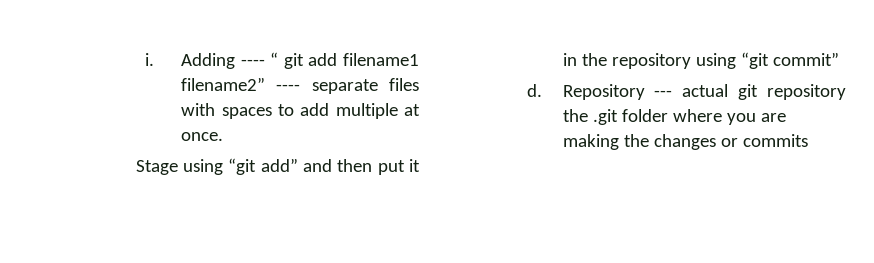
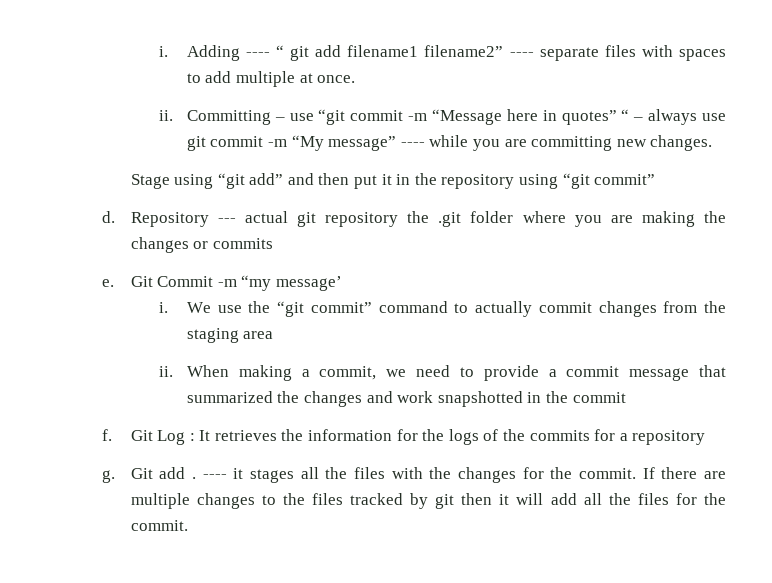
+ ii. Committing – use “git commit -m “Message here in quotes” “ – always use git commit -m “My message” ---- while you are committing new changes.
+ e. Git Commit -m “my message’
+ i. We use the “git commit” command to actually commit changes from the staging area
+ ii. When making a commit, we need to provide a commit message that summarized the changes and work snapshotted in the commit
+ f. Git Log : It retrieves the information for the logs of the commits for a repository
+ g. Git add . ---- it stages all the files with the changes for the commit. If there are multiple changes to the files tracked by git then it will add all the files for the commit.

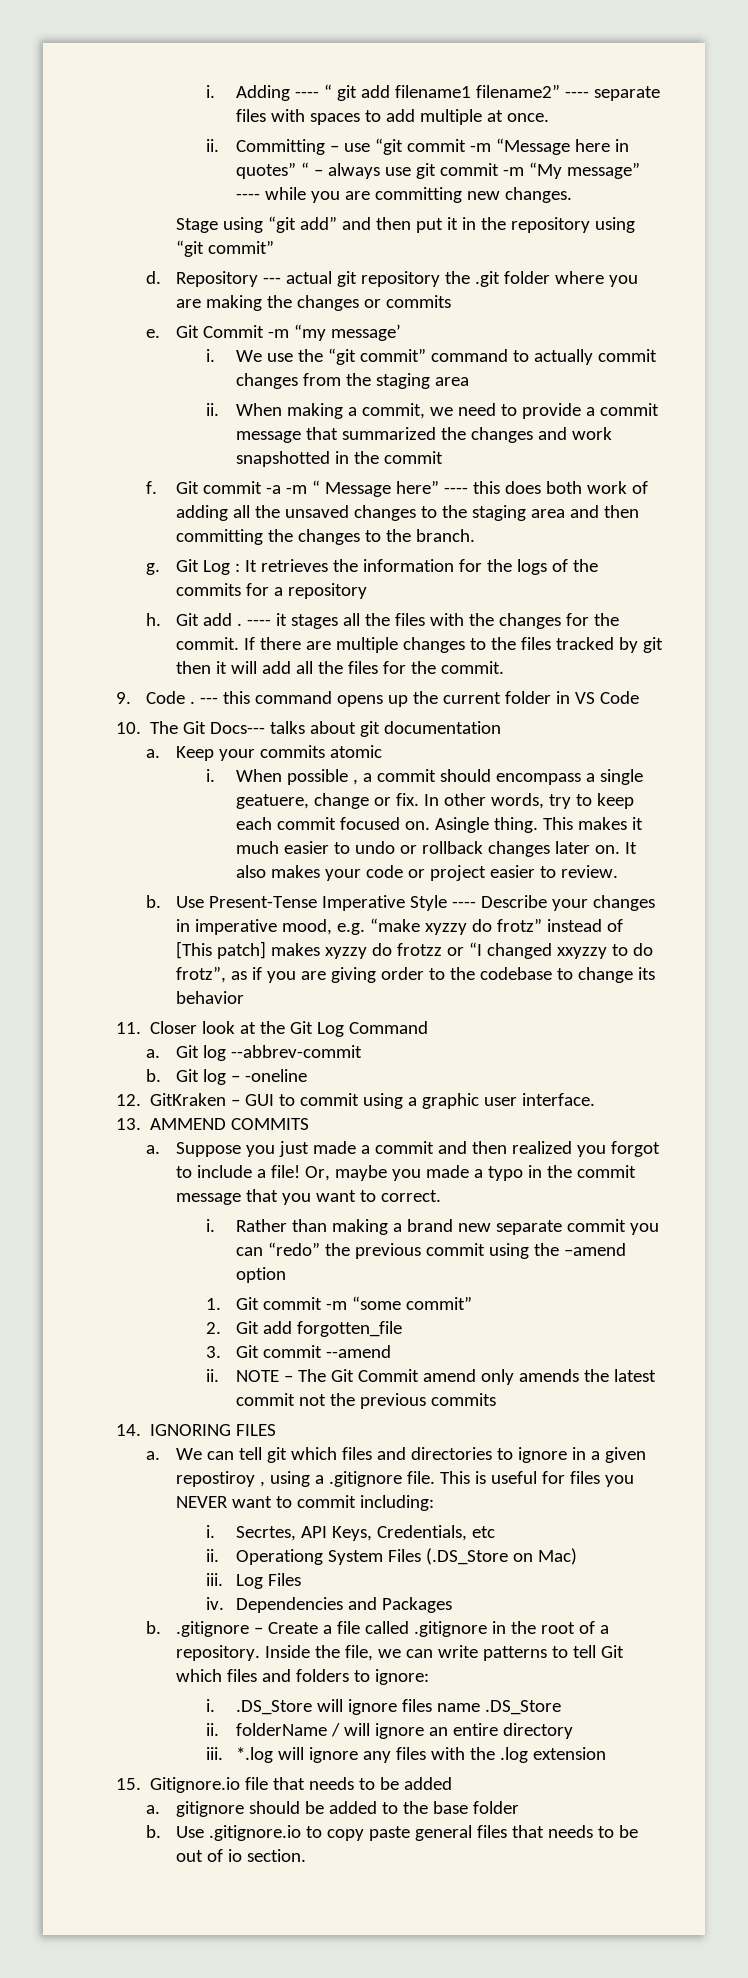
- Git Log : It retrieves the information for the logs of the commits for a repository
+ Git commit -a -m “ Message here” ---- this does both work of adding all the unsaved changes to the staging area and then committing the changes to the branch.
+ g. Git Log : It retrieves the information for the logs of the commits for a repository
- g.
+ h.
+ 9. Code . --- this command opens up the current folder in VS Code
+ 10. The Git Docs--- talks about git documentation
+ a. Keep your commits atomic
+ i. When possible , a commit should encompass a single geatuere, change or fix. In other words, try to keep each commit focused on. Asingle thing. This makes it much easier to undo or rollback changes later on. It also makes your code or project easier to review.
+ b. Use Present-Tense Imperative Style ---- Describe your changes in imperative mood, e.g. “make xyzzy do frotz” instead of [This patch] makes xyzzy do frotzz or “I changed xxyzzy to do frotz”, as if you are giving order to the codebase to change its behavior
+ 11. Closer look at the Git Log Command
+ a. Git log --abbrev-commit
+ b. Git log – -oneline
+ 12. GitKraken – GUI to commit using a graphic user interface.
+ 13. AMMEND COMMITS
+ a. Suppose you just made a commit and then realized you forgot to include a file! Or, maybe you made a typo in the commit message that you want to correct.
+ i. Rather than making a brand new separate commit you can “redo” the previous commit using the –amend option
+ 1. Git commit -m “some commit”
+ 2. Git add forgotten_file
+ 3. Git commit --amend
+ ii. NOTE – The Git Commit amend only amends the latest commit not the previous commits
+ 14. IGNORING FILES
+ a. We can tell git which files and directories to ignore in a given repostiroy , using a .gitignore file. This is useful for files you NEVER want to commit including:
+ i. Secrtes, API Keys, Credentials, etc
+ ii. Operationg System Files (.DS_Store on Mac)
+ iii. Log Files
+ iv. Dependencies and Packages
+ b. .gitignore – Create a file called .gitignore in the root of a repository. Inside the file, we can write patterns to tell Git which files and folders to ignore:
+ i. .DS_Store will ignore files name .DS_Store
+ ii. folderName / will ignore an entire directory
+ iii. *.log will ignore any files with the .log extension
+ 15. Gitignore.io file that needs to be added
+ a. gitignore should be added to the base folder
+ b. Use .gitignore.io to copy paste general files that needs to be out of io section.

